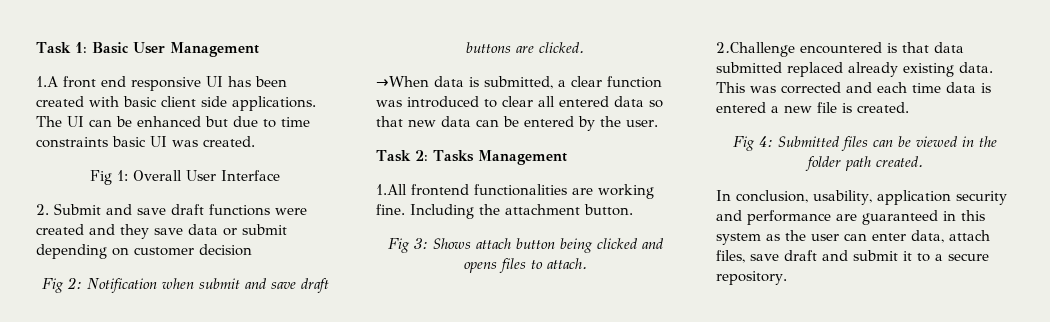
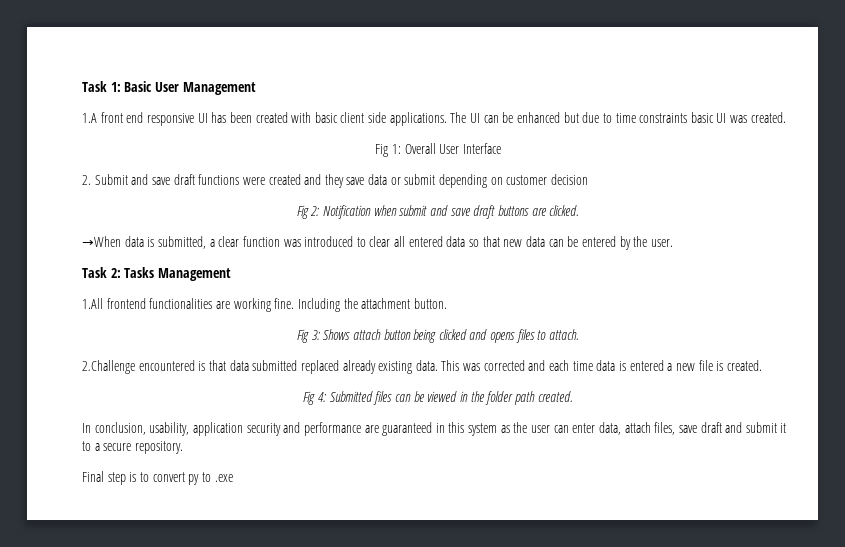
+ Final step is to convert py to .exe

